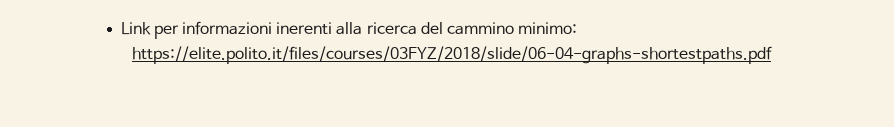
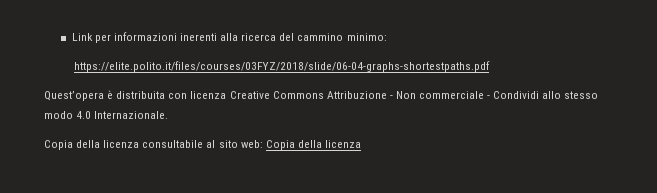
+ Quest’opera è distribuita con licenza Creative Commons Attribuzione - Non commerciale - Condividi allo stesso modo 4.0 Internazionale.
+ Copia della licenza consultabile al sito web: Copia della licenza

